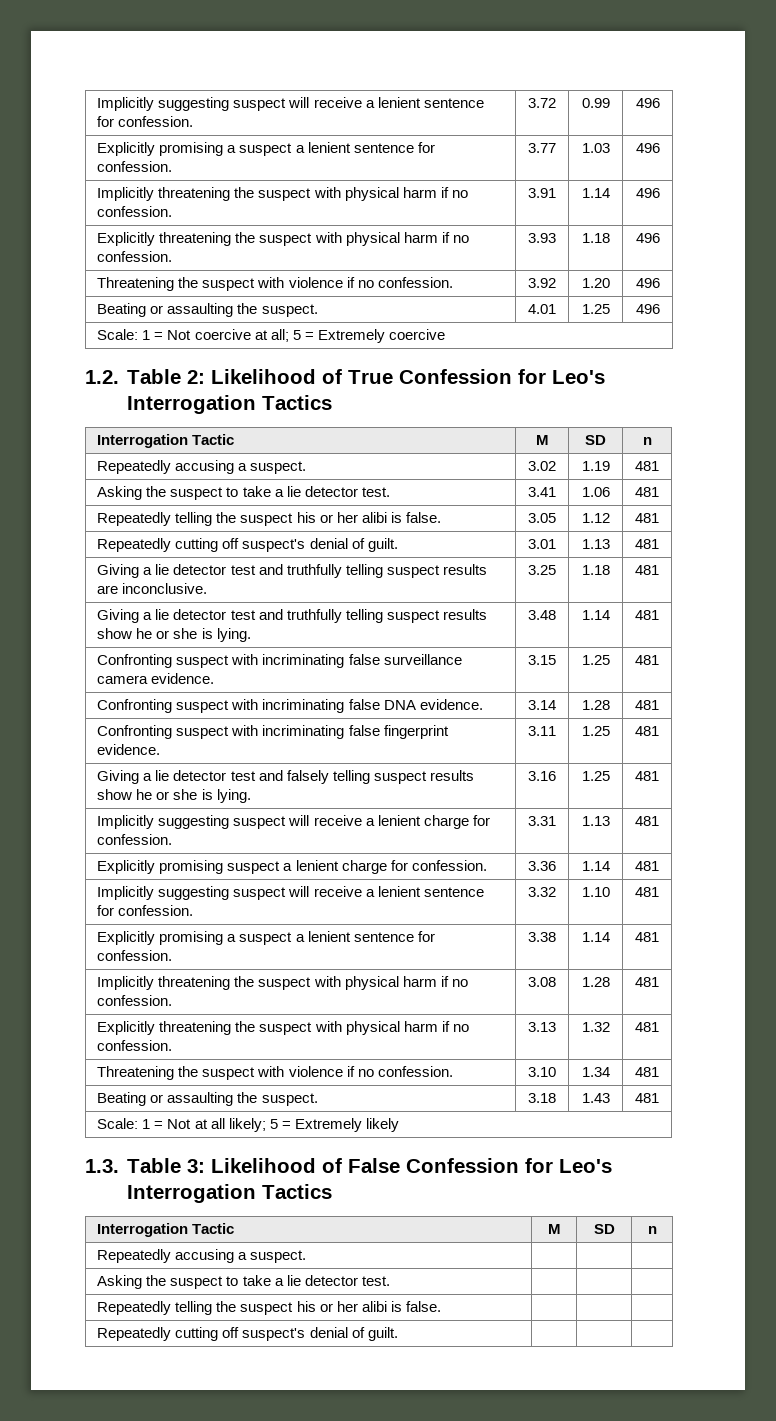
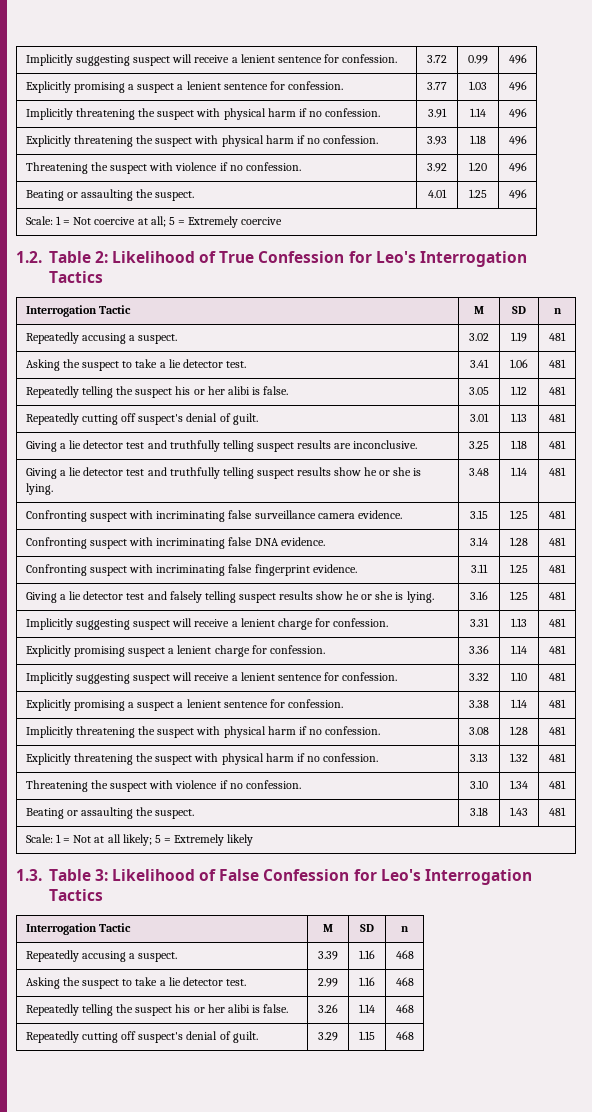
- Repeatedly accusing a suspect. | | |
- Asking the suspect to take a lie detector test. | | |
+ Repeatedly accusing a suspect. | 3.39 | 1.16 | 468
+ Asking the suspect to take a lie detector test. | 2.99 | 1.16 | 468
- Repeatedly telling the suspect his or her alibi is false. | | |
- Repeatedly cutting off suspect's denial of guilt. | | |
+ Repeatedly telling the suspect his or her alibi is false. | 3.26 | 1.14 | 468
+ Repeatedly cutting off suspect's denial of guilt. | 3.29 | 1.15 | 468

